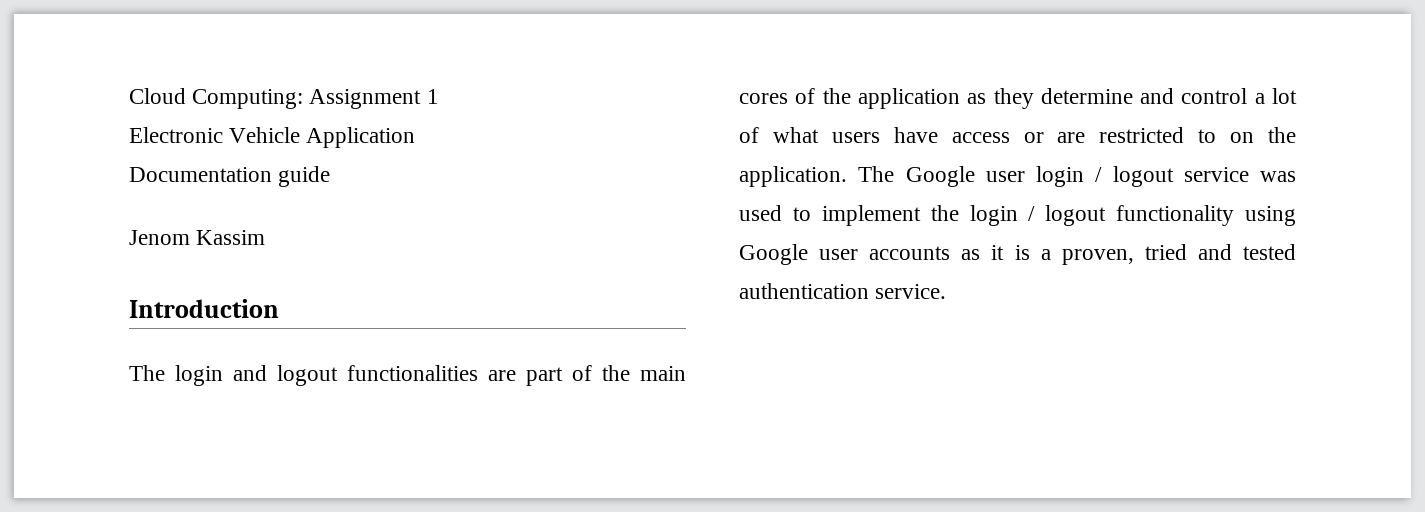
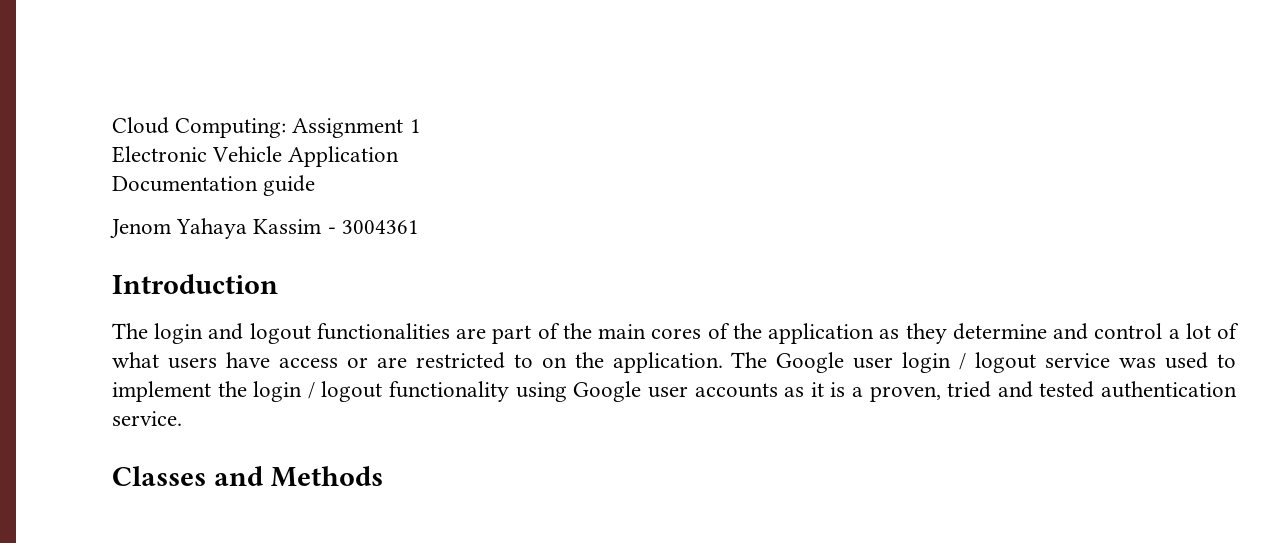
- Jenom Kassim
+ Jenom Yahaya Kassim - 3004361
+ Classes and Methods

